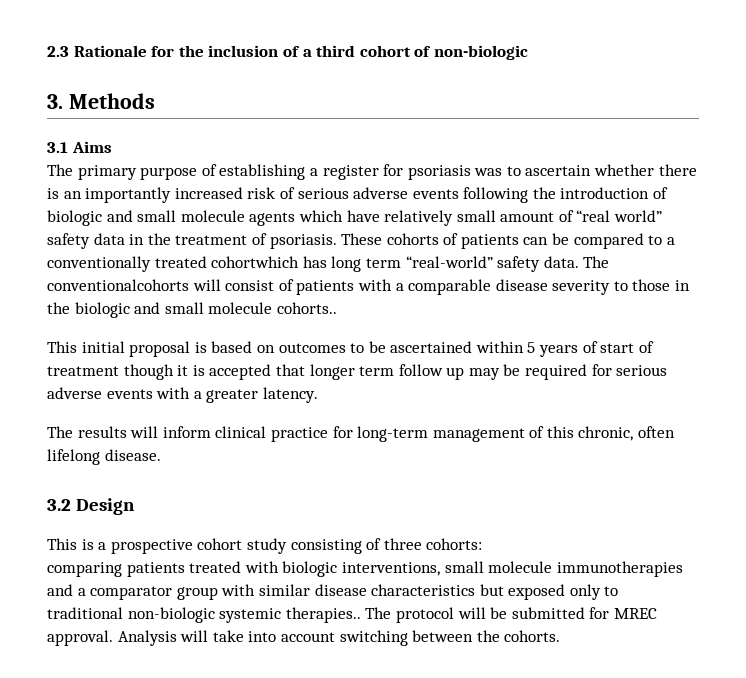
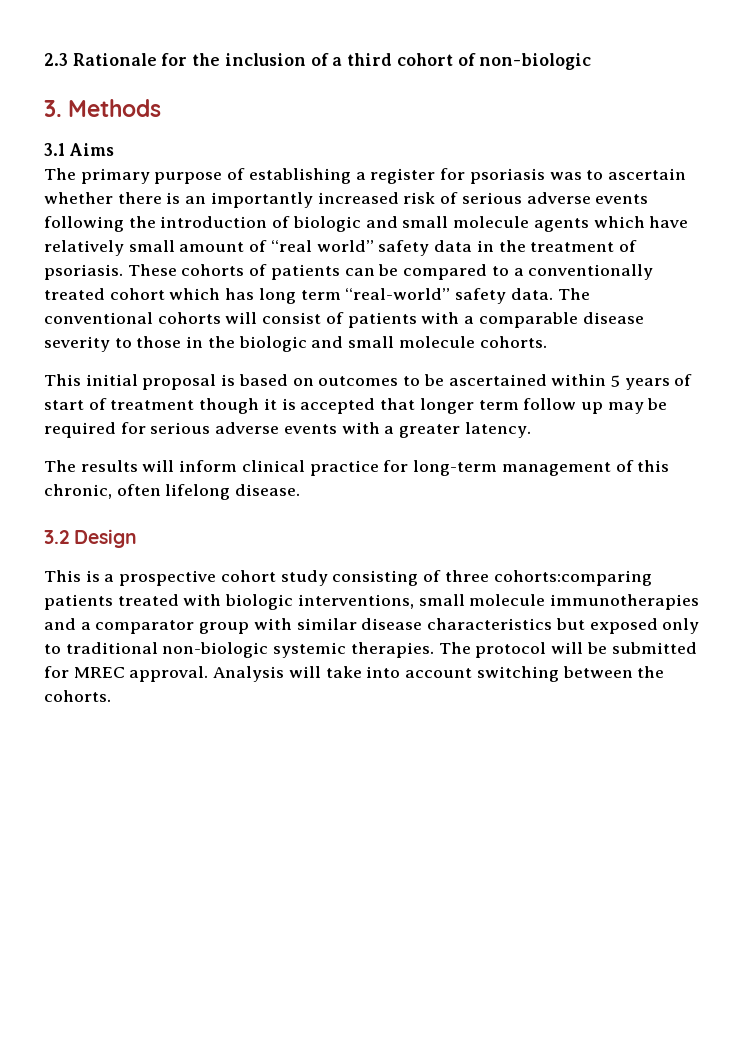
- These cohorts of patients can be compared to a conventionally treated cohortwhich has long term “real-world” safety data.
+ These cohorts of patients can be compared to a conventionally treated cohort which has long term “real-world” safety data.
- The conventionalcohorts will consist of patients with a comparable disease severity to those in the biologic and small molecule cohorts..
+ The conventional cohorts will consist of patients with a comparable disease severity to those in the biologic and small molecule cohorts.
- This is a prospective cohort study consisting of three cohorts:
- comparing patients treated with biologic interventions, small molecule immunotherapies and a comparator group with similar disease characteristics but exposed only to traditional non-biologic systemic therapies..
+ This is a prospective cohort study consisting of three cohorts:comparing patients treated with biologic interventions, small molecule immunotherapies and a comparator group with similar disease characteristics but exposed only to traditional non-biologic systemic therapies.

